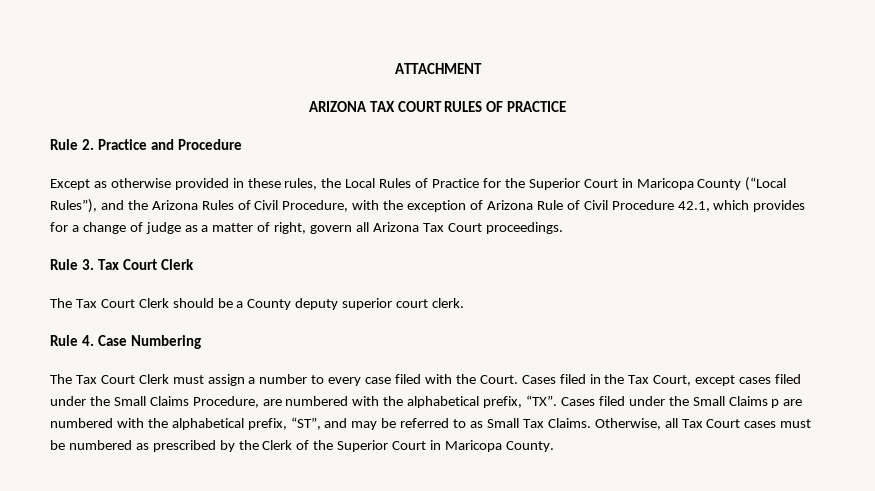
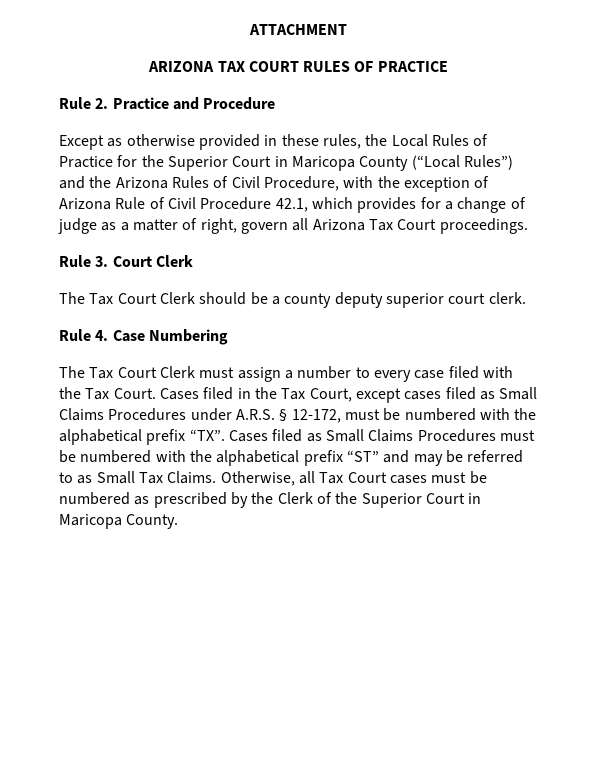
- Except as otherwise provided in these rules, the Local Rules of Practice for the Superior Court in Maricopa County (“Local Rules”), and the Arizona Rules of Civil Procedure, with the exception of Arizona Rule of Civil Procedure 42.1, which provides for a change of judge as a matter of right, govern all Arizona Tax Court proceedings.
+ Except as otherwise provided in these rules, the Local Rules of Practice for the Superior Court in Maricopa County (“Local Rules”) and the Arizona Rules of Civil Procedure, with the exception of Arizona Rule of Civil Procedure 42.1, which provides for a change of judge as a matter of right, govern all Arizona Tax Court proceedings.
- Rule 3. Tax Court Clerk
+ Rule 3. Court Clerk
- The Tax Court Clerk should be a County deputy superior court clerk.
+ The Tax Court Clerk should be a county deputy superior court clerk.
- The Tax Court Clerk must assign a number to every case filed with the Court.
+ The Tax Court Clerk must assign a number to every case filed with the Tax Court.
- Cases filed in the Tax Court, except cases filed under the Small Claims Procedure, are numbered with the alphabetical prefix, “TX”. Cases filed under the Small Claims p are numbered with the alphabetical prefix, “ST”, and may be referred to as Small Tax Claims.
+ Cases filed in the Tax Court, except cases filed as Small Claims Procedures under A.R.S. § 12-172, must be numbered with the alphabetical prefix “TX”. Cases filed as Small Claims Procedures must be numbered with the alphabetical prefix “ST” and may be referred to as Small Tax Claims.

